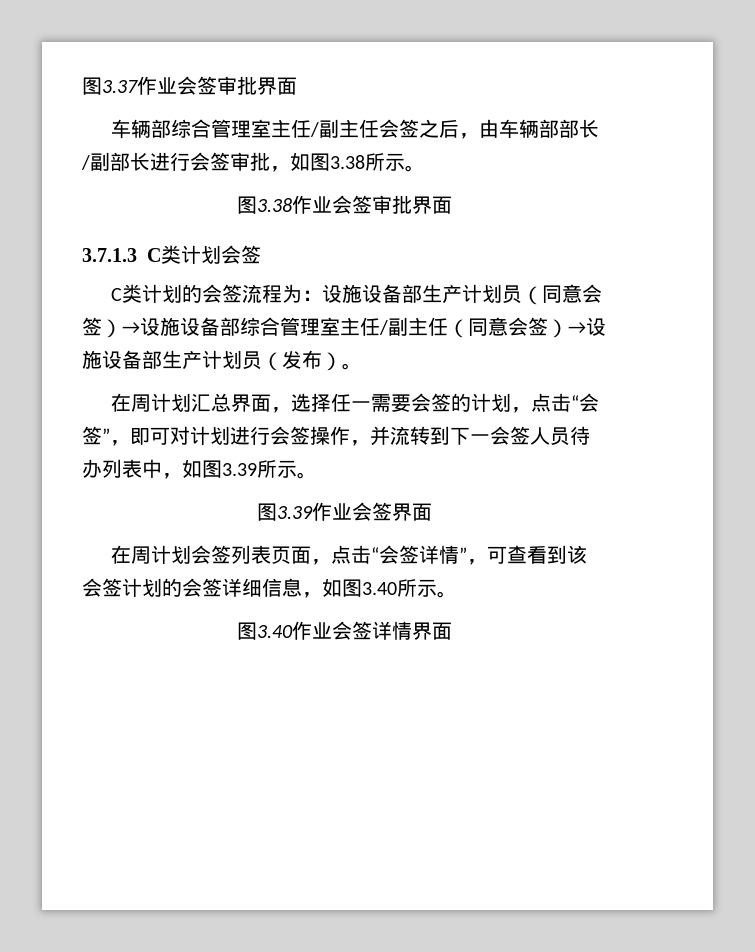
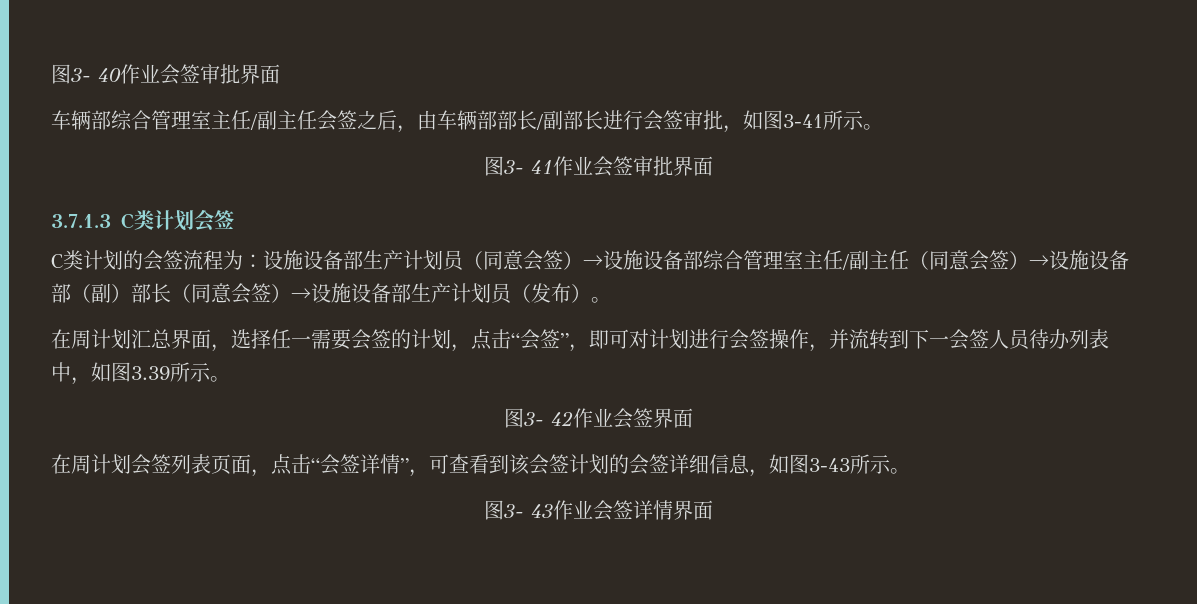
- 图3.37作业会签审批界面
+ 图3- 40作业会签审批界面
- 车辆部综合管理室主任/副主任会签之后，由车辆部部长/副部长进行会签审批，如图3.38所示。
- 图3.38作业会签审批界面
+ 车辆部综合管理室主任/副主任会签之后，由车辆部部长/副部长进行会签审批，如图3-41所示。
+ 图3- 41作业会签审批界面
- C类计划的会签流程为：设施设备部生产计划员（同意会签）→设施设备部综合管理室主任/副主任（同意会签）→设施设备部生产计划员（发布）。
+ C类计划的会签流程为：设施设备部生产计划员（同意会签）→设施设备部综合管理室主任/副主任（同意会签）→设施设备部（副）部长（同意会签）→设施设备部生产计划员（发布）。
- 图3.39作业会签界面
+ 图3- 42作业会签界面
- 在周计划会签列表页面，点击“会签详情”，可查看到该会签计划的会签详细信息，如图3.40所示。
- 图3.40作业会签详情界面
+ 在周计划会签列表页面，点击“会签详情”，可查看到该会签计划的会签详细信息，如图3-43所示。
+ 图3- 43作业会签详情界面

